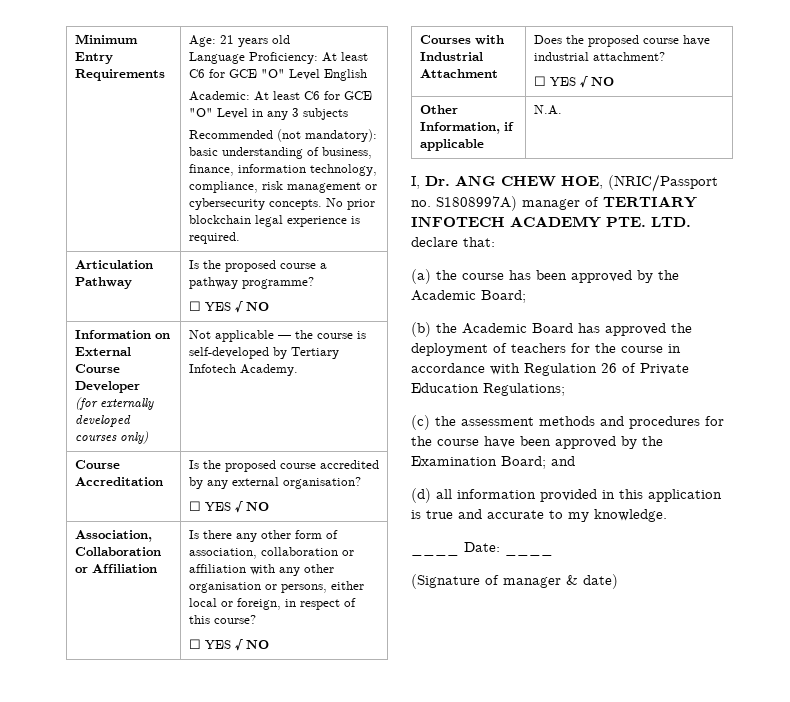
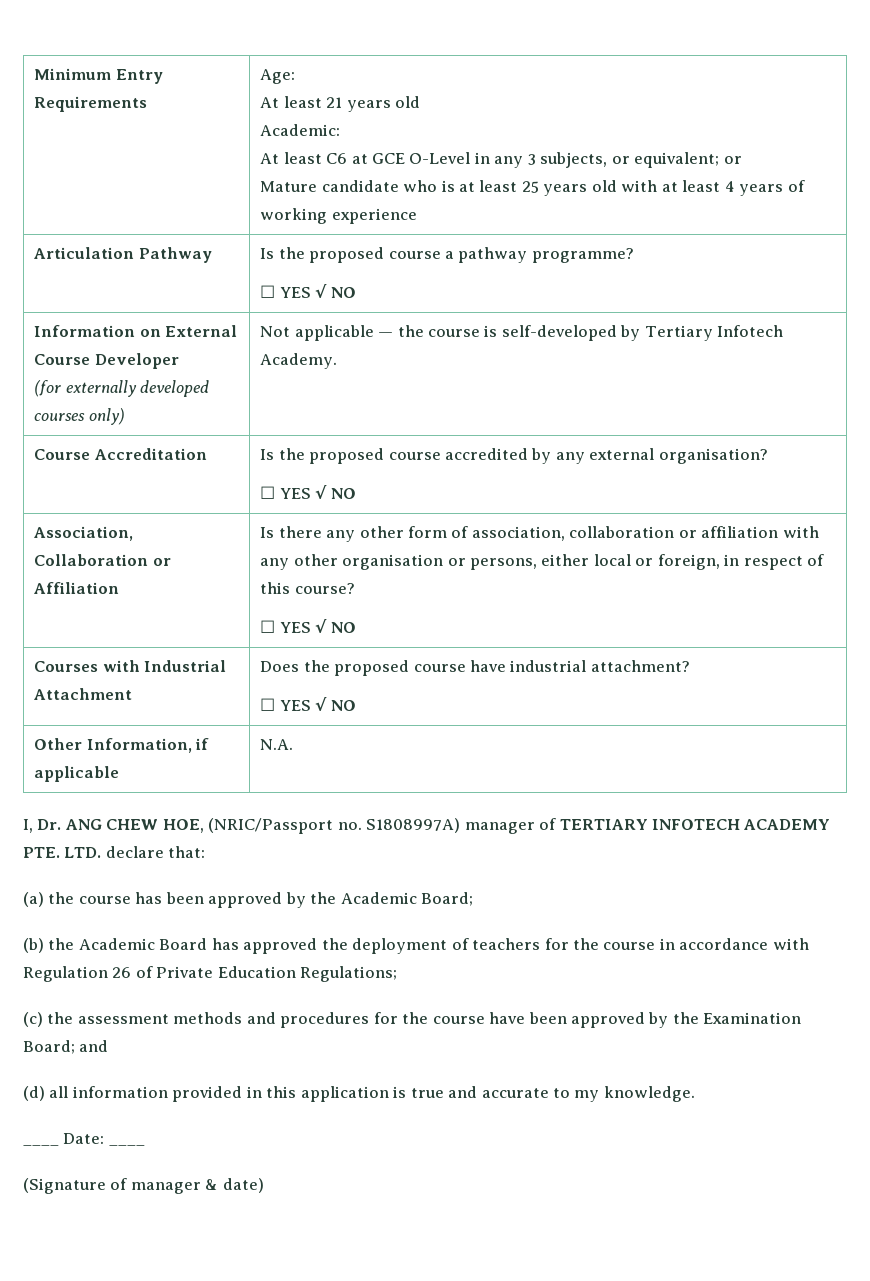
- Age: 21 years old
+ Age:
+ At least 21 years old
- Language Proficiency: At least C6 for GCE "O" Level English
- Academic: At least C6 for GCE "O" Level in any 3 subjects
- Recommended (not mandatory): basic understanding of business, finance, information technology, compliance, risk management or cybersecurity concepts. No prior blockchain legal experience is required.
+ Academic:
+ At least C6 at GCE O-Level in any 3 subjects, or equivalent; or
+ Mature candidate who is at least 25 years old with at least 4 years of working experience

